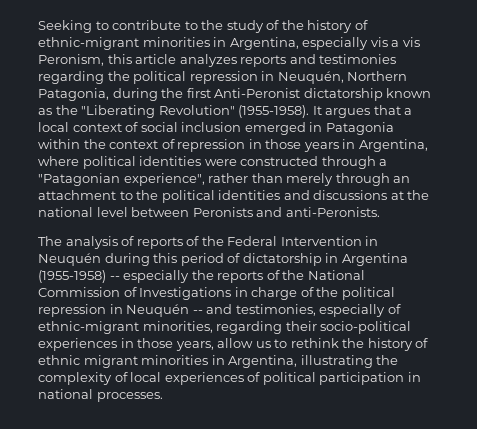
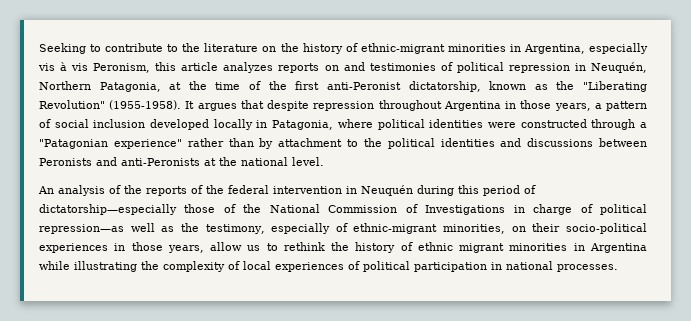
- Seeking to contribute to the study of the history of ethnic-migrant minorities in Argentina, especially vis a vis Peronism, this article analyzes reports and testimonies regarding the political repression in Neuquén, Northern Patagonia, during the first Anti-Peronist dictatorship known as the "Liberating Revolution" (1955-1958).
+ Seeking to contribute to the literature on the history of ethnic-migrant minorities in Argentina, especially vis à vis Peronism, this article analyzes reports on and testimonies of political repression in Neuquén, Northern Patagonia, at the time of the first anti-Peronist dictatorship, known as the "Liberating Revolution" (1955-1958).
- It argues that a local context of social inclusion emerged in Patagonia within the context of repression in those years in Argentina, where political identities were constructed through a "Patagonian experience", rather than merely through an attachment to the political identities and discussions at the national level between Peronists and anti-Peronists.
- The analysis of reports of the Federal Intervention in Neuquén during this period of dictatorship in Argentina (1955-1958) -- especially the reports of the National Commission of Investigations in charge of the political repression in Neuquén -- and testimonies, especially of ethnic-migrant minorities, regarding their socio-political experiences in those years, allow us to rethink the history of ethnic migrant minorities in Argentina, illustrating the complexity of local experiences of political participation in national processes.
+ It argues that despite repression throughout Argentina in those years, a pattern of social inclusion developed locally in Patagonia, where political identities were constructed through a "Patagonian experience" rather than by attachment to the political identities and discussions between Peronists and anti-Peronists at the national level.
+ An analysis of the reports of the federal intervention in Neuquén during this period of dictatorship—especially those of the National Commission of Investigations in charge of political repression—as well as the testimony, especially of ethnic-migrant minorities, on their socio-political experiences in those years, allow us to rethink the history of ethnic migrant minorities in Argentina while illustrating the complexity of local experiences of political participation in national processes.

